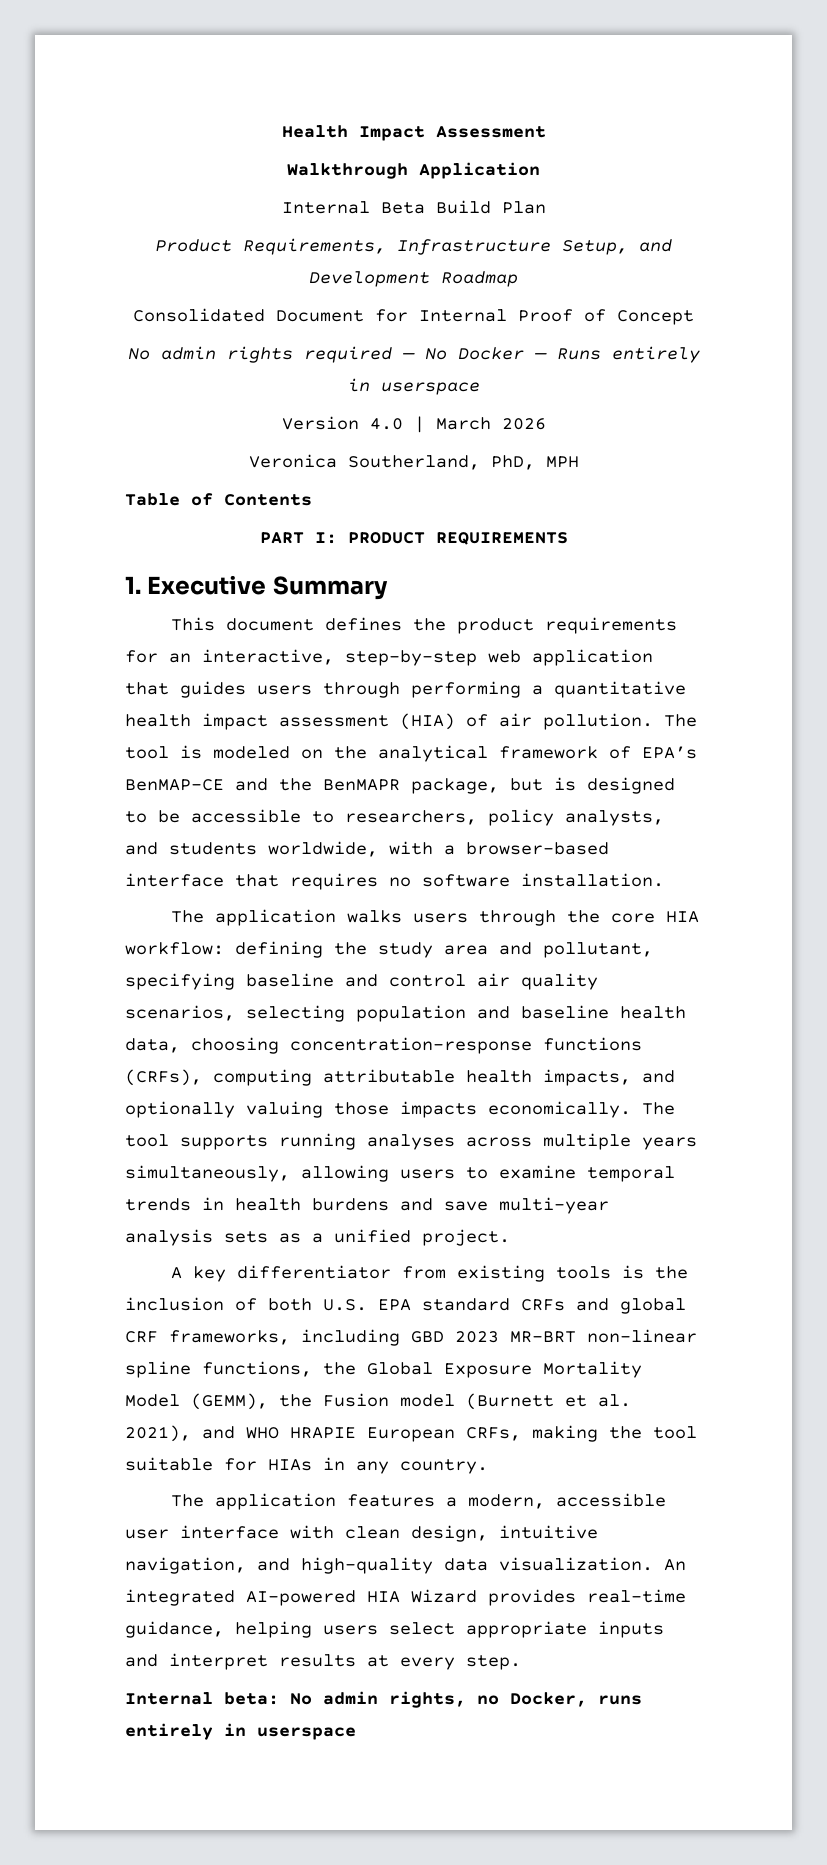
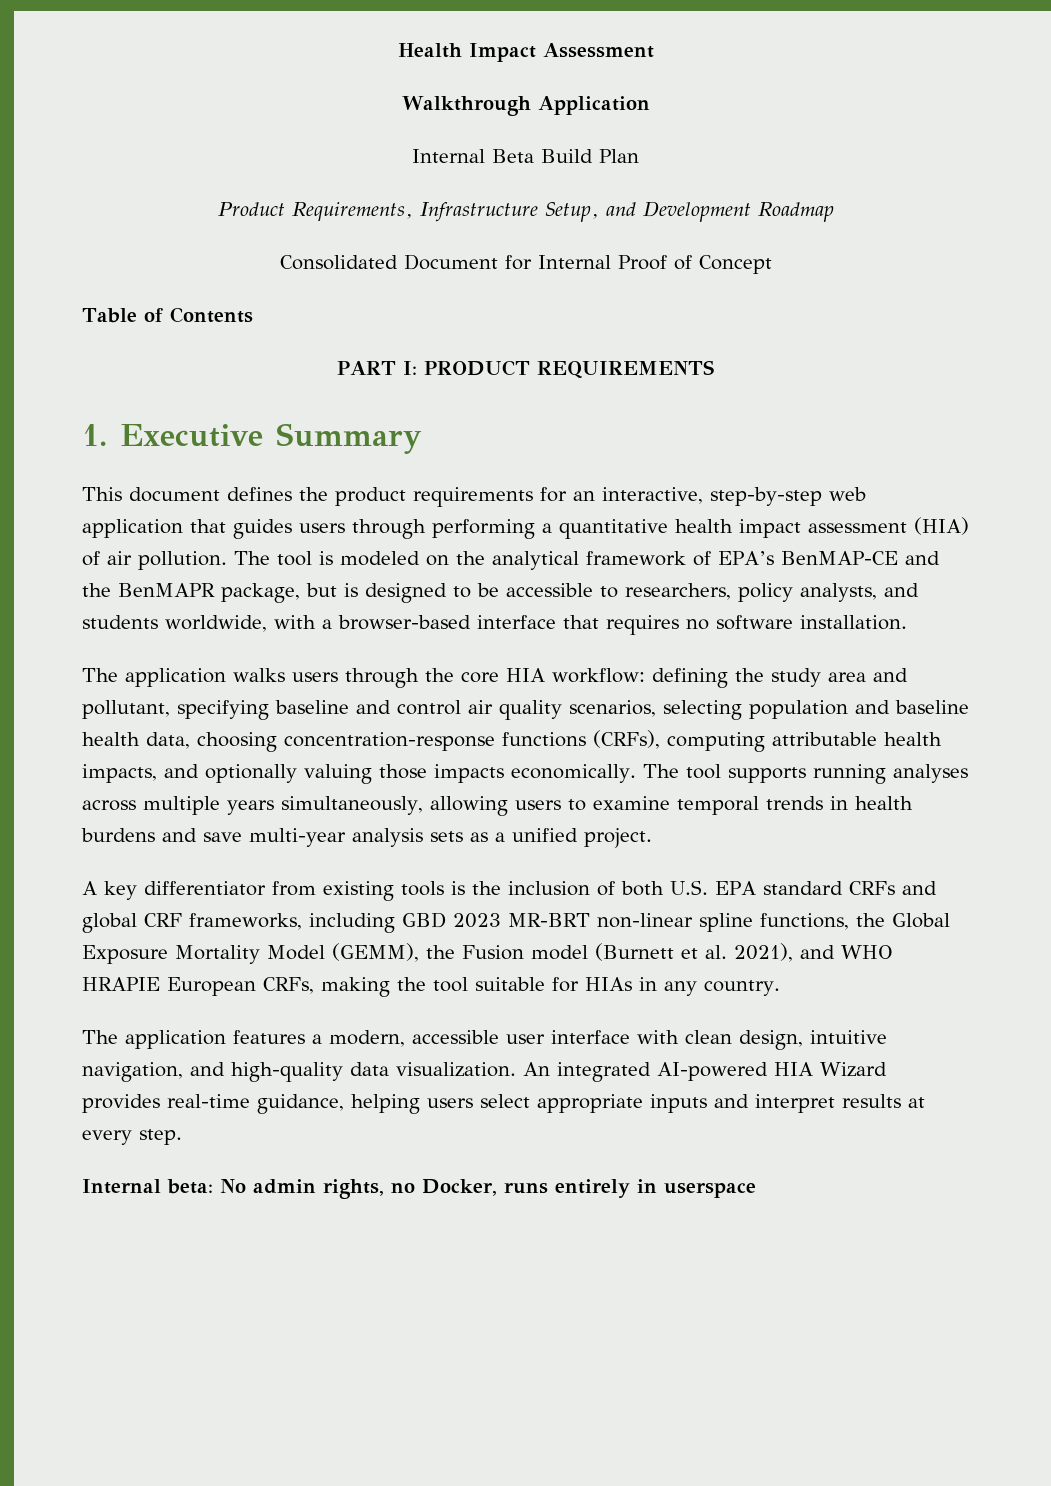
- No admin rights required — No Docker — Runs entirely in userspace
- Version 4.0 | March 2026
- Veronica Southerland, PhD, MPH

